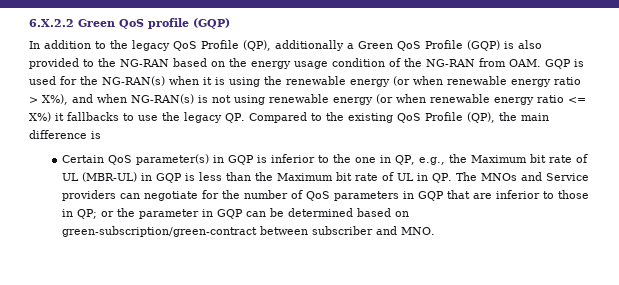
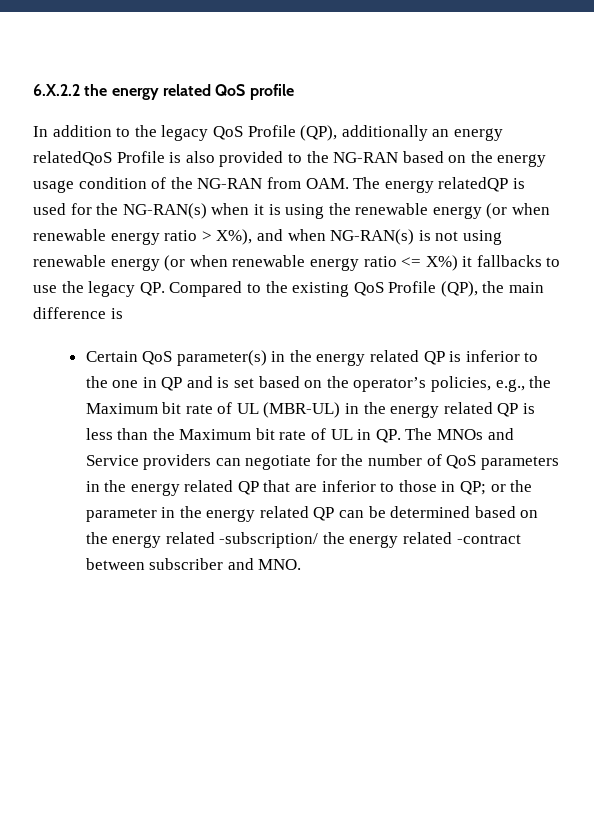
- 6.X.2.2 Green QoS profile (GQP)
+ 6.X.2.2 the energy related QoS profile
- In addition to the legacy QoS Profile (QP), additionally a Green QoS Profile (GQP) is also provided to the NG-RAN based on the energy usage condition of the NG-RAN from OAM. GQP is used for the NG-RAN(s) when it is using the renewable energy (or when renewable energy ratio > X%), and when NG-RAN(s) is not using renewable energy (or when renewable energy ratio <= X%) it fallbacks to use the legacy QP. Compared to the existing QoS Profile (QP), the main difference is
+ In addition to the legacy QoS Profile (QP), additionally an energy relatedQoS Profile is also provided to the NG-RAN based on the energy usage condition of the NG-RAN from OAM. The energy relatedQP is used for the NG-RAN(s) when it is using the renewable energy (or when renewable energy ratio > X%), and when NG-RAN(s) is not using renewable energy (or when renewable energy ratio <= X%) it fallbacks to use the legacy QP. Compared to the existing QoS Profile (QP), the main difference is
- Certain QoS parameter(s) in GQP is inferior to the one in QP, e.g., the Maximum bit rate of UL (MBR-UL) in GQP is less than the Maximum bit rate of UL in QP. The MNOs and Service providers can negotiate for the number of QoS parameters in GQP that are inferior to those in QP;
+ Certain QoS parameter(s) in the energy related QP is inferior to the one in QP and is set based on the operator’s policies, e.g., the Maximum bit rate of UL (MBR-UL) in the energy related QP is less than the Maximum bit rate of UL in QP. The MNOs and Service providers can negotiate for the number of QoS parameters in the energy related QP that are inferior to those in QP;
- or the parameter in GQP can be determined based on green-subscription/green-contract between subscriber and MNO.
+ or the parameter in the energy related QP can be determined based on the energy related -subscription/ the energy related -contract between subscriber and MNO.

